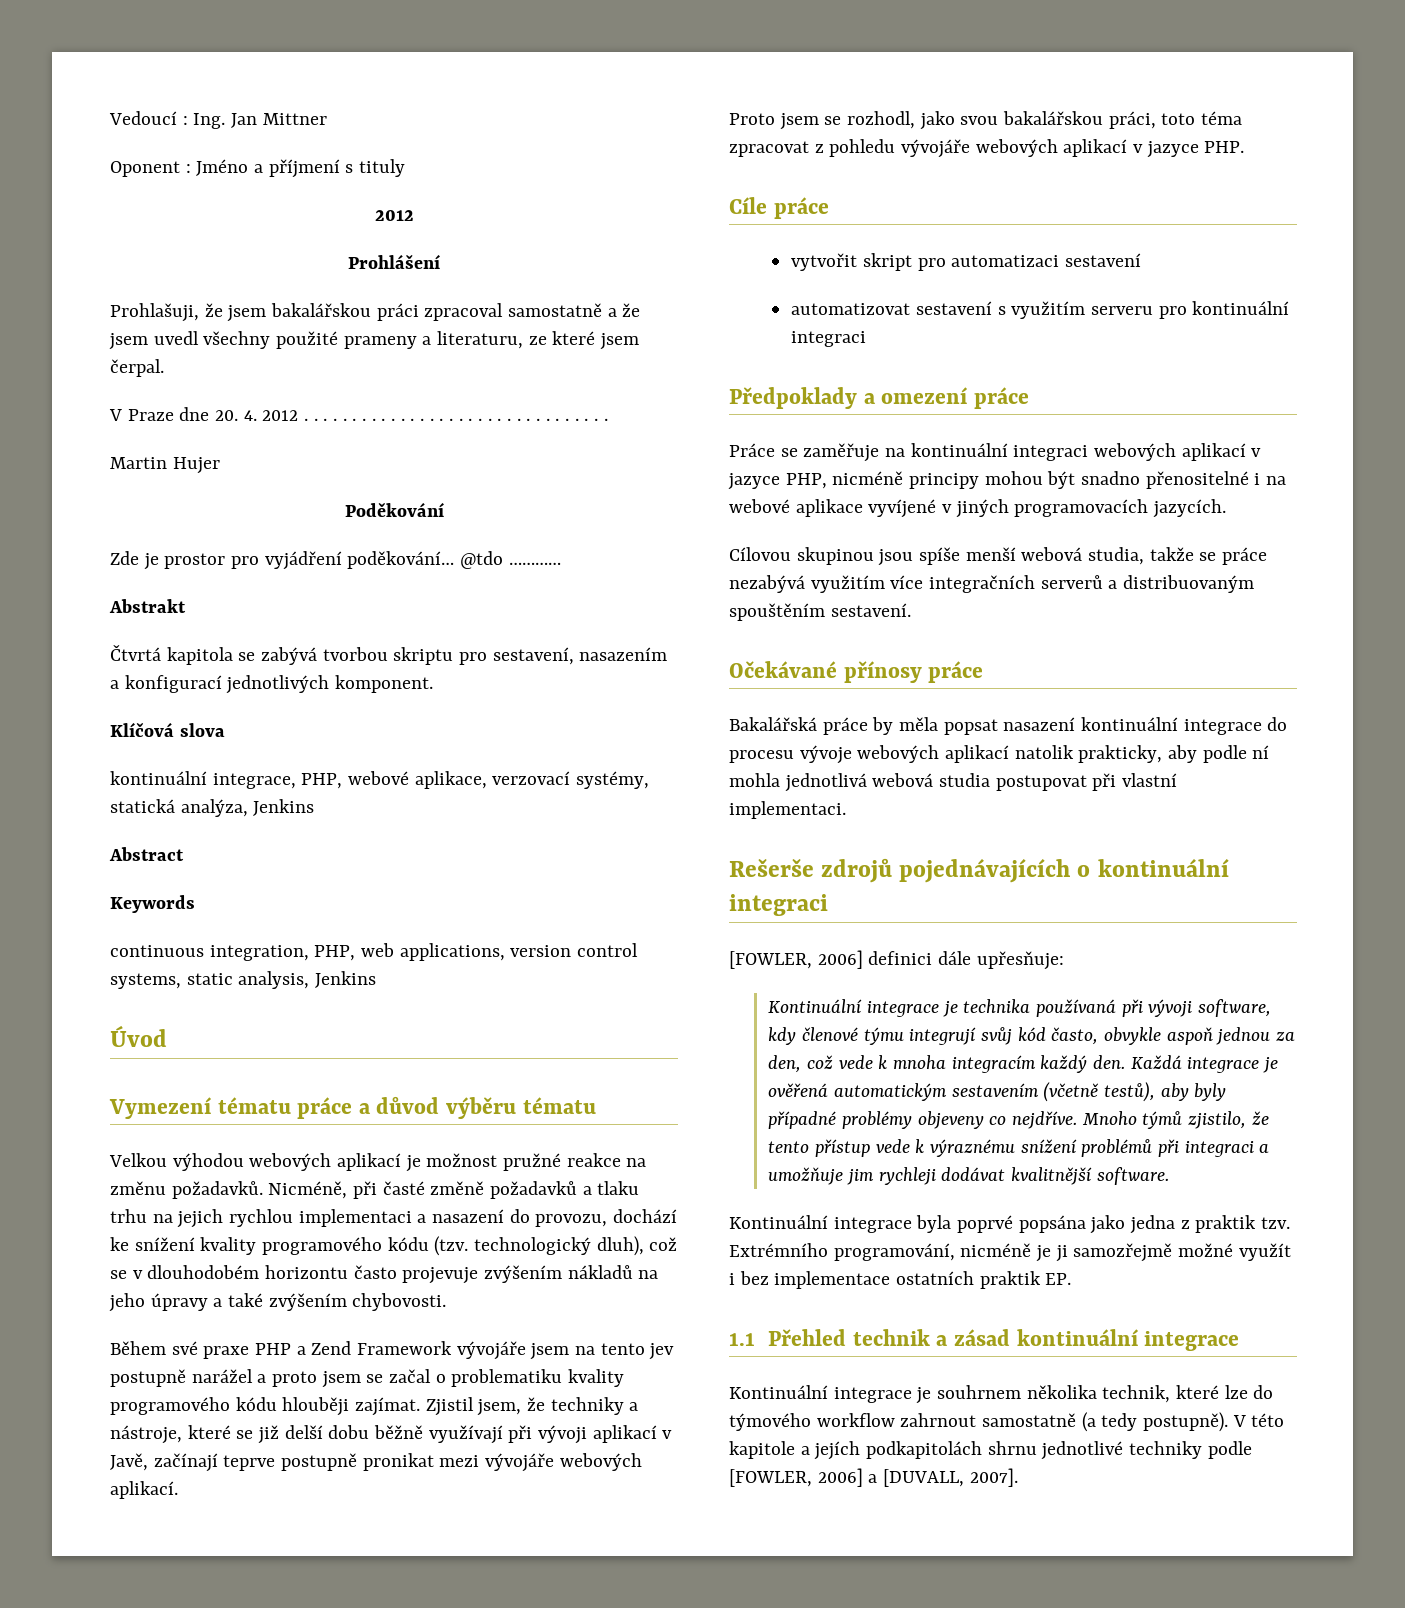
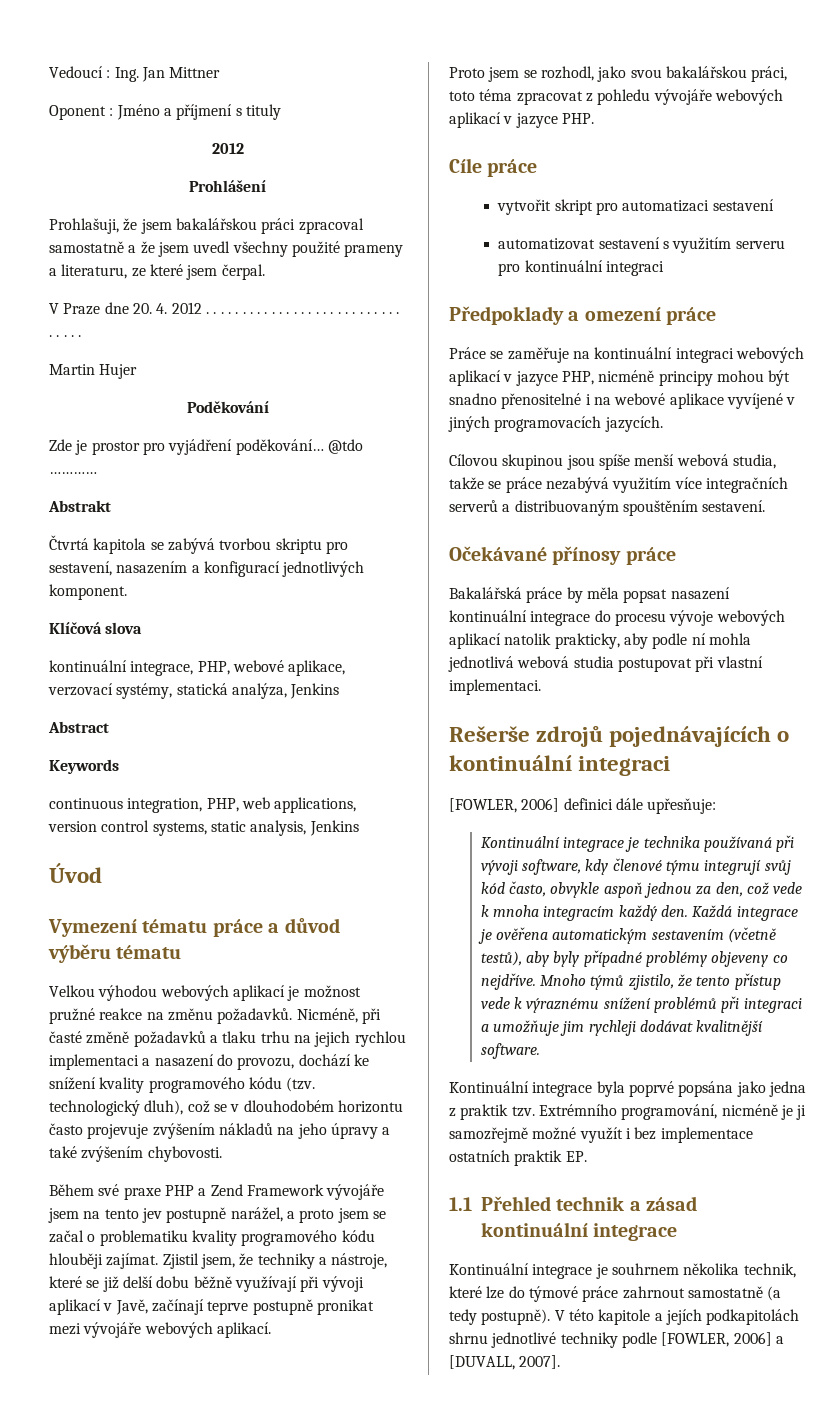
- Během své praxe PHP a Zend Framework vývojáře jsem na tento jev postupně narážel a proto jsem se začal o problematiku kvality programového kódu hlouběji zajímat.
+ Během své praxe PHP a Zend Framework vývojáře jsem na tento jev postupně narážel, a proto jsem se začal o problematiku kvality programového kódu hlouběji zajímat.
- Každá integrace je ověřená automatickým sestavením (včetně testů), aby byly případné problémy objeveny co nejdříve.
+ Každá integrace je ověřena automatickým sestavením (včetně testů), aby byly případné problémy objeveny co nejdříve.
- Kontinuální integrace je souhrnem několika technik, které lze do týmového workflow zahrnout samostatně (a tedy postupně).
+ Kontinuální integrace je souhrnem několika technik, které lze do týmové práce zahrnout samostatně (a tedy postupně).

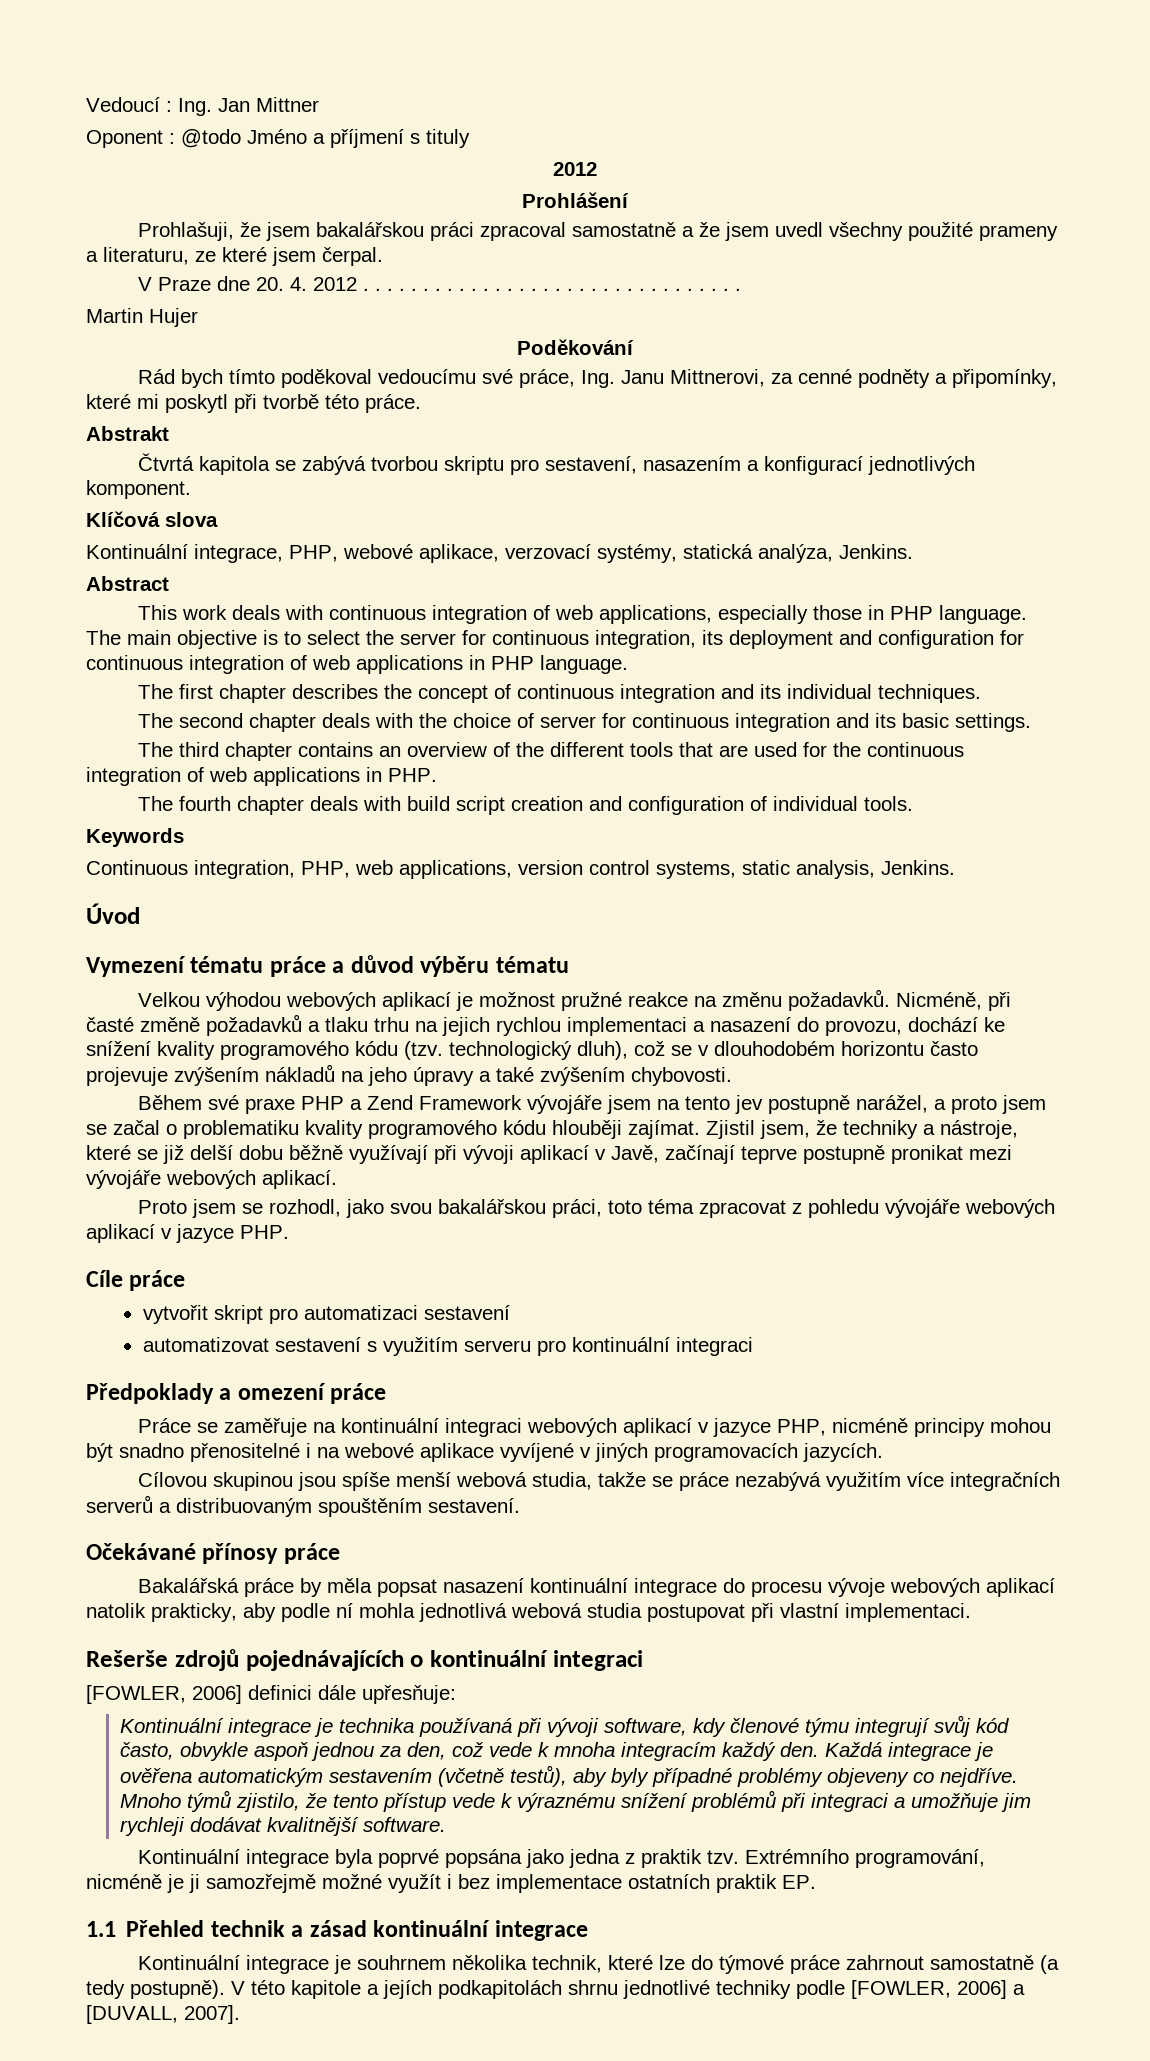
- Oponent : Jméno a příjmení s tituly
+ Oponent : @todo Jméno a příjmení s tituly
- Zde je prostor pro vyjádření poděkování… @tdo …………
+ Rád bych tímto poděkoval vedoucímu své práce, Ing. Janu Mittnerovi, za cenné podněty a připomínky, které mi poskytl při tvorbě této práce.
- kontinuální integrace, PHP, webové aplikace, verzovací systémy, statická analýza, Jenkins
+ Kontinuální integrace, PHP, webové aplikace, verzovací systémy, statická analýza, Jenkins.
+ This work deals with continuous integration of web applications, especially those in PHP language. The main objective is to select the server for continuous integration, its deployment and configuration for continuous integration of web applications in PHP language.
+ The first chapter describes the concept of continuous integration and its individual techniques.
+ The second chapter deals with the choice of server for continuous integration and its basic settings.
+ The third chapter contains an overview of the different tools that are used for the continuous integration of web applications in PHP.
+ The fourth chapter deals with build script creation and configuration of individual tools.
- continuous integration, PHP, web applications, version control systems, static analysis, Jenkins
+ Continuous integration, PHP, web applications, version control systems, static analysis, Jenkins.

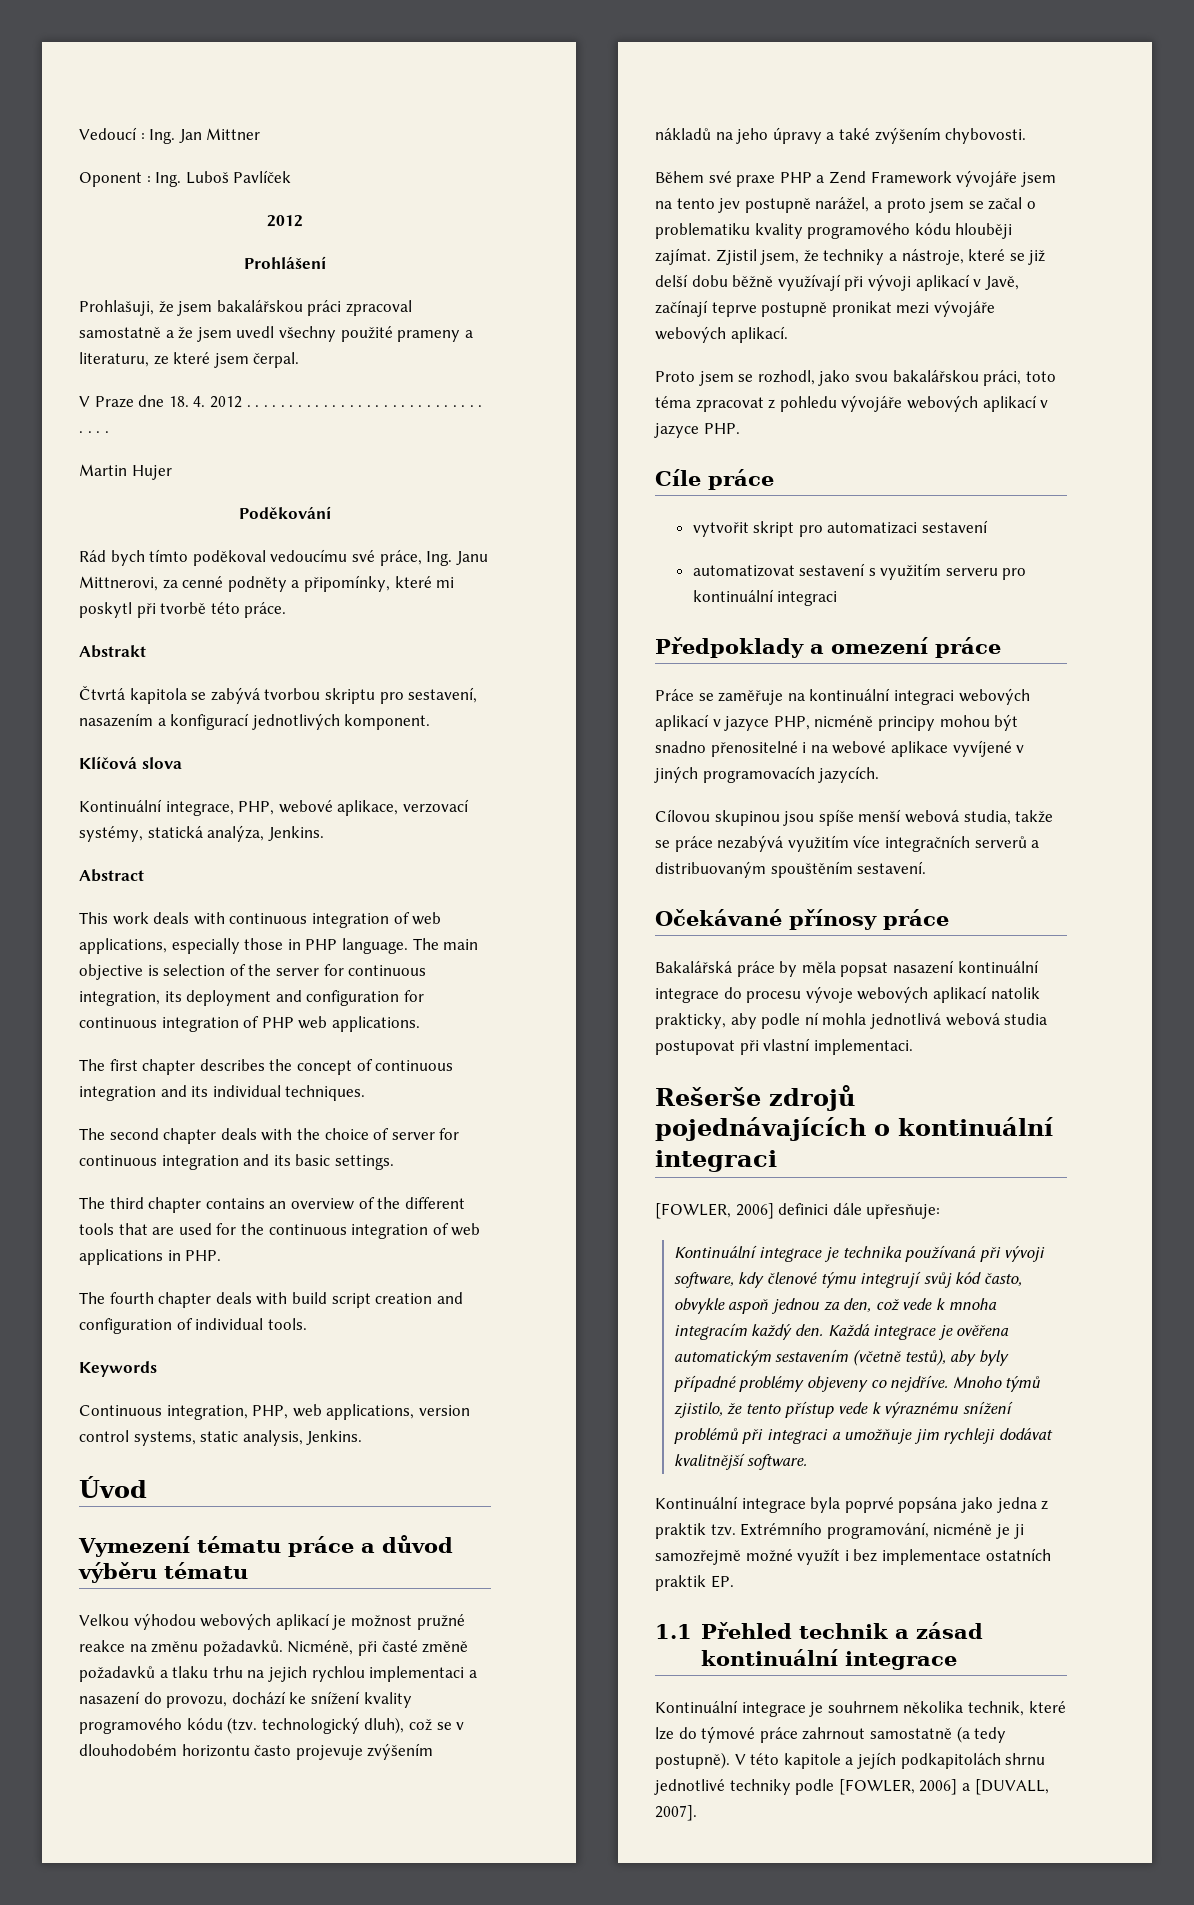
- Oponent : @todo Jméno a příjmení s tituly
+ Oponent : Ing. Luboš Pavlíček
- V Praze dne 20. 4. 2012 . . . . . . . . . . . . . . . . . . . . . . . . . . . . . . . .
+ V Praze dne 18. 4. 2012 . . . . . . . . . . . . . . . . . . . . . . . . . . . . . . . .
- The main objective is to select the server for continuous integration, its deployment and configuration for continuous integration of web applications in PHP language.
+ The main objective is selection of the server for continuous integration, its deployment and configuration for continuous integration of PHP web applications.

